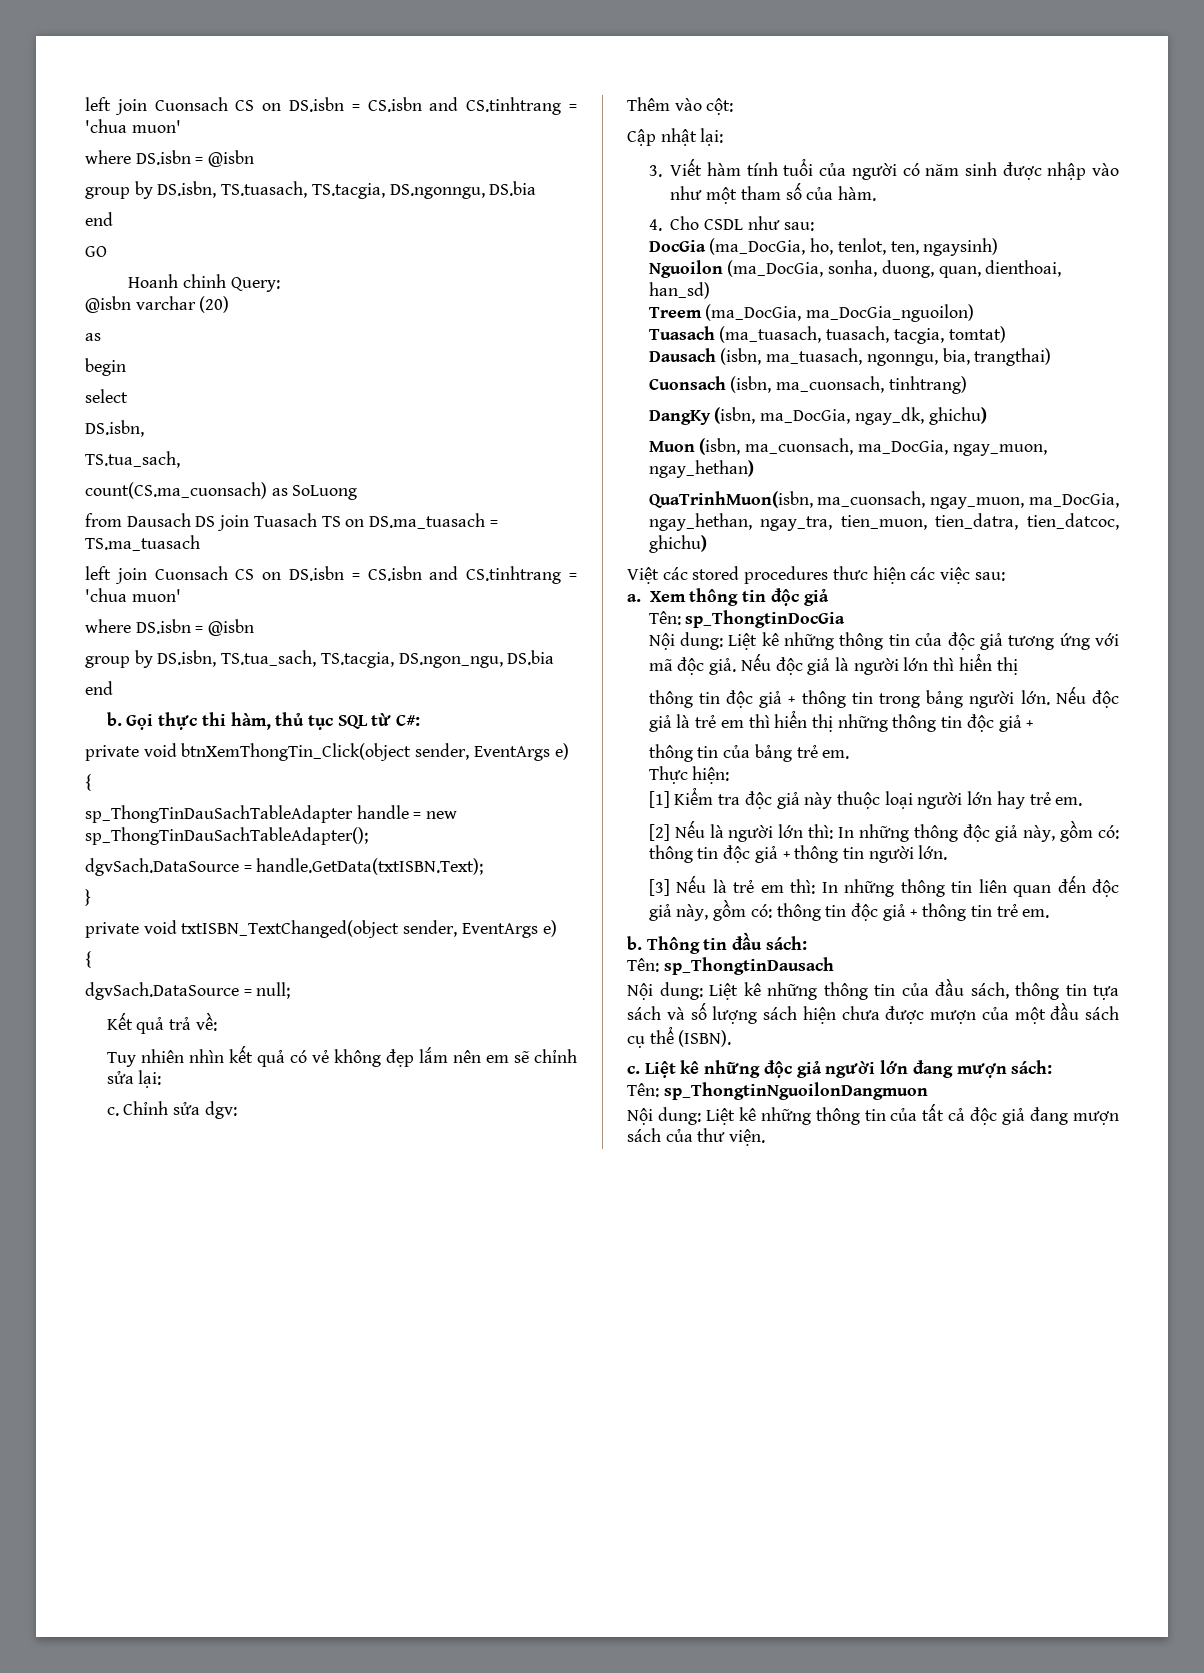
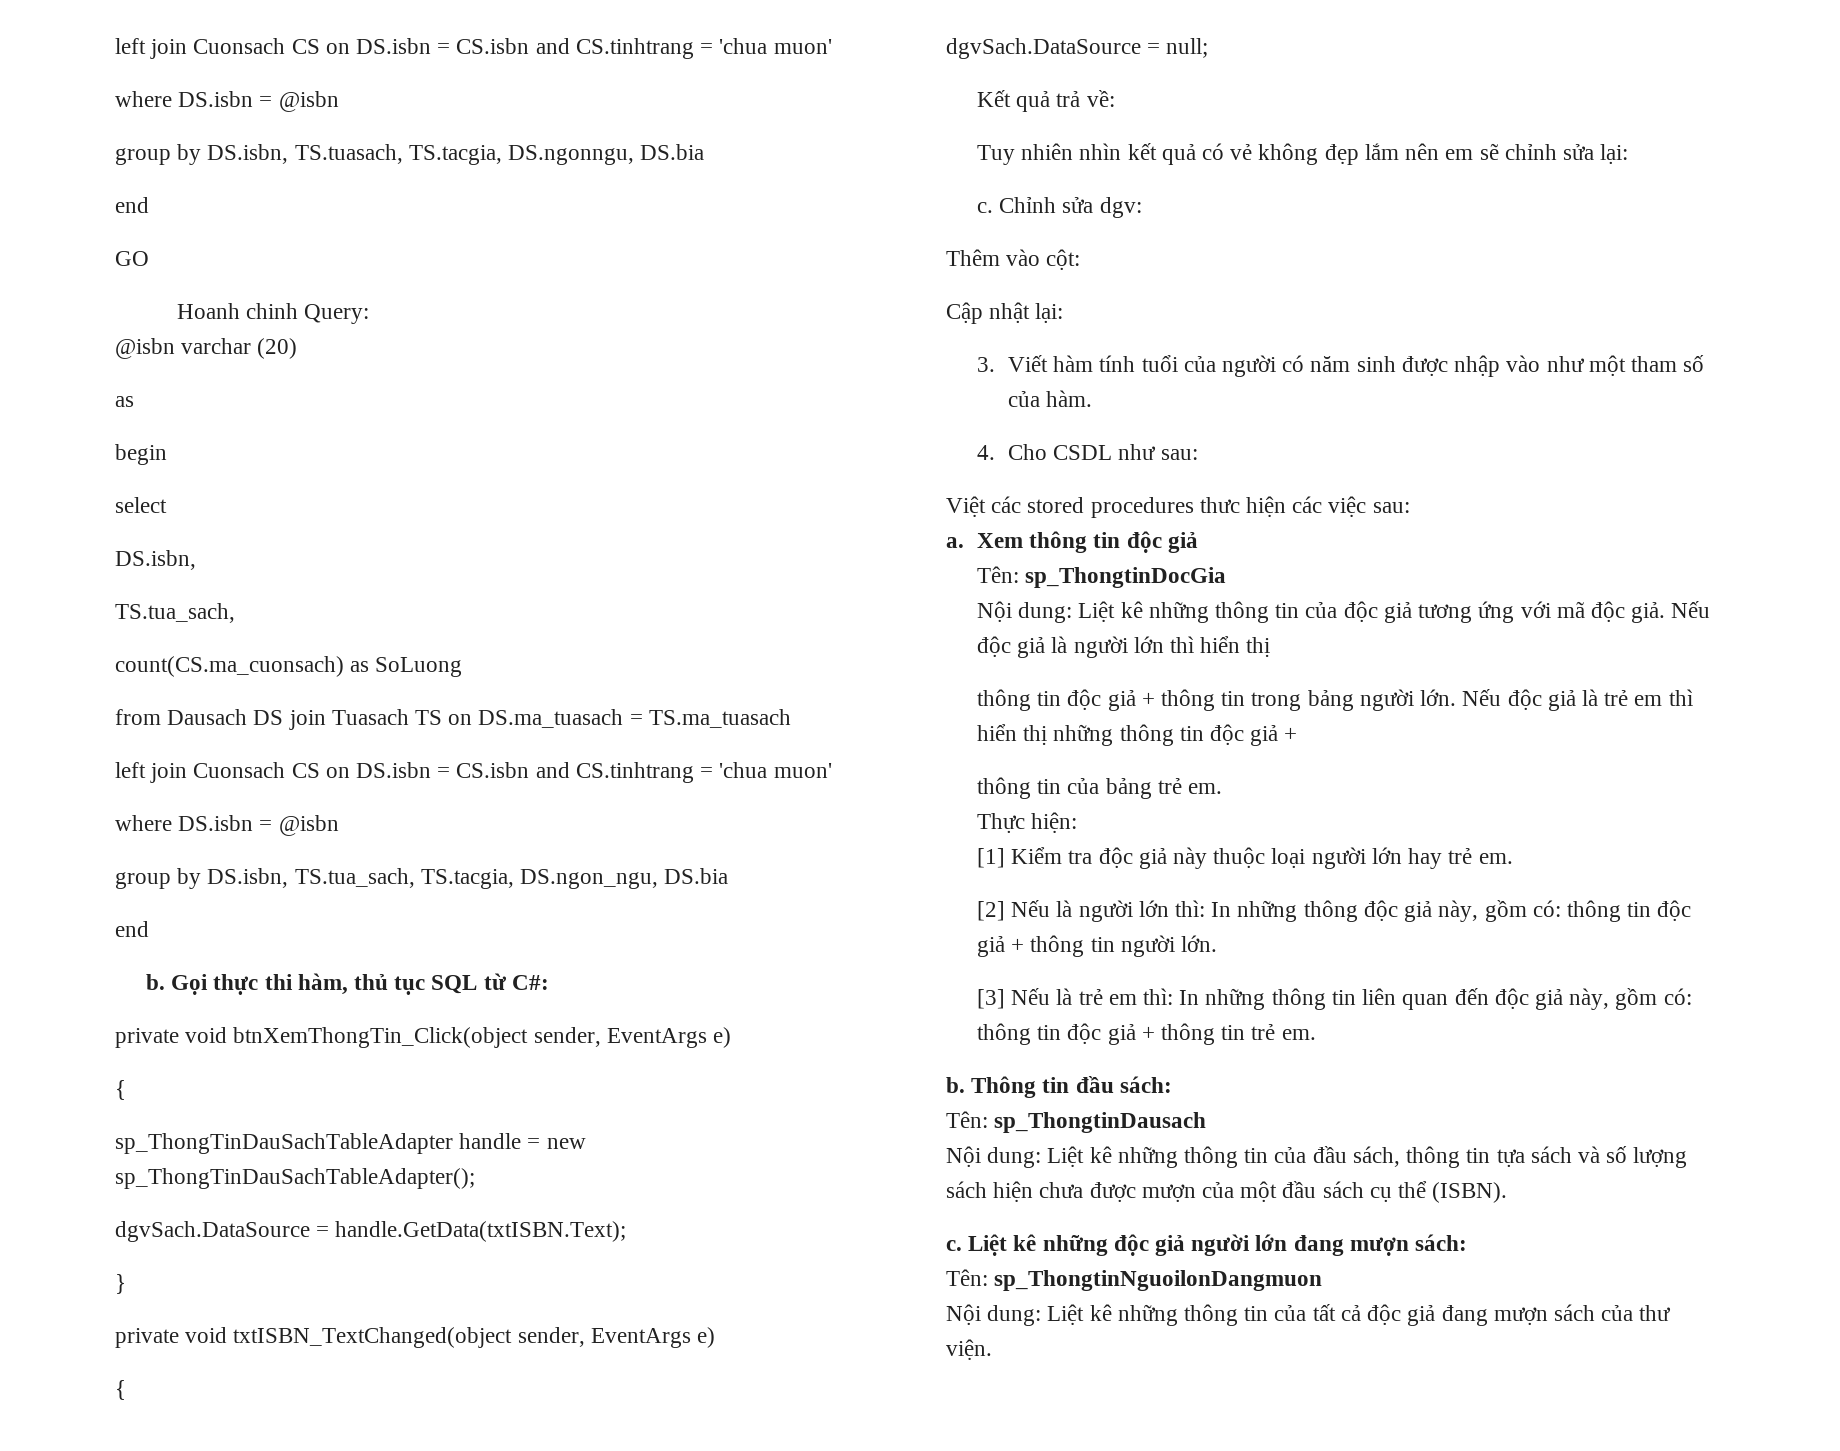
- DocGia (ma_DocGia, ho, tenlot, ten, ngaysinh)
- Nguoilon (ma_DocGia, sonha, duong, quan, dienthoai, han_sd)
- Treem (ma_DocGia, ma_DocGia_nguoilon)
- Tuasach (ma_tuasach, tuasach, tacgia, tomtat)
- Dausach (isbn, ma_tuasach, ngonngu, bia, trangthai)
- Cuonsach (isbn, ma_cuonsach, tinhtrang)
- DangKy (isbn, ma_DocGia, ngay_dk, ghichu)
- Muon (isbn, ma_cuonsach, ma_DocGia, ngay_muon, ngay_hethan)
- QuaTrinhMuon(isbn, ma_cuonsach, ngay_muon, ma_DocGia, ngay_hethan, ngay_tra, tien_muon, tien_datra, tien_datcoc, ghichu)

